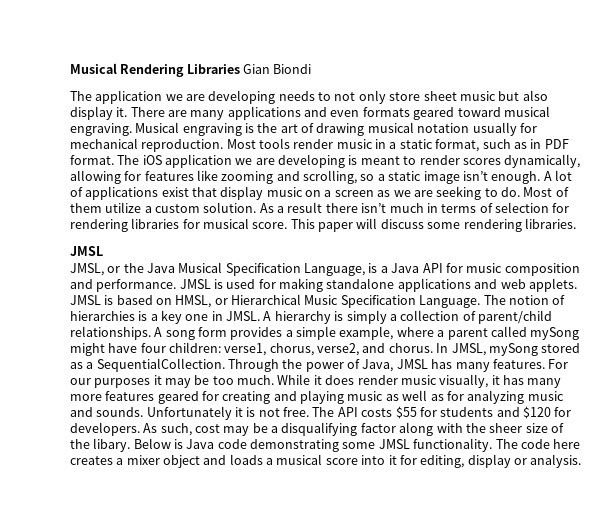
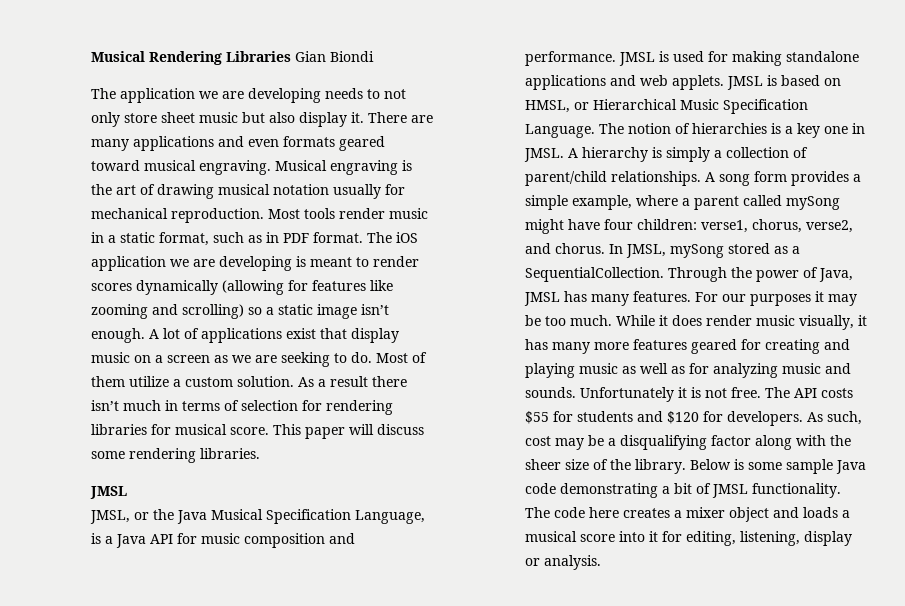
- The iOS application we are developing is meant to render scores dynamically, allowing for features like zooming and scrolling, so a static image isn’t enough.
+ The iOS application we are developing is meant to render scores dynamically (allowing for features like zooming and scrolling) so a static image isn’t enough.
- As such, cost may be a disqualifying factor along with the sheer size of the libary.
+ As such, cost may be a disqualifying factor along with the sheer size of the library.
- Below is Java code demonstrating some JMSL functionality.
+ Below is some sample Java code demonstrating a bit of JMSL functionality.
- The code here creates a mixer object and loads a musical score into it for editing, display or analysis.
+ The code here creates a mixer object and loads a musical score into it for editing, listening, display or analysis.

